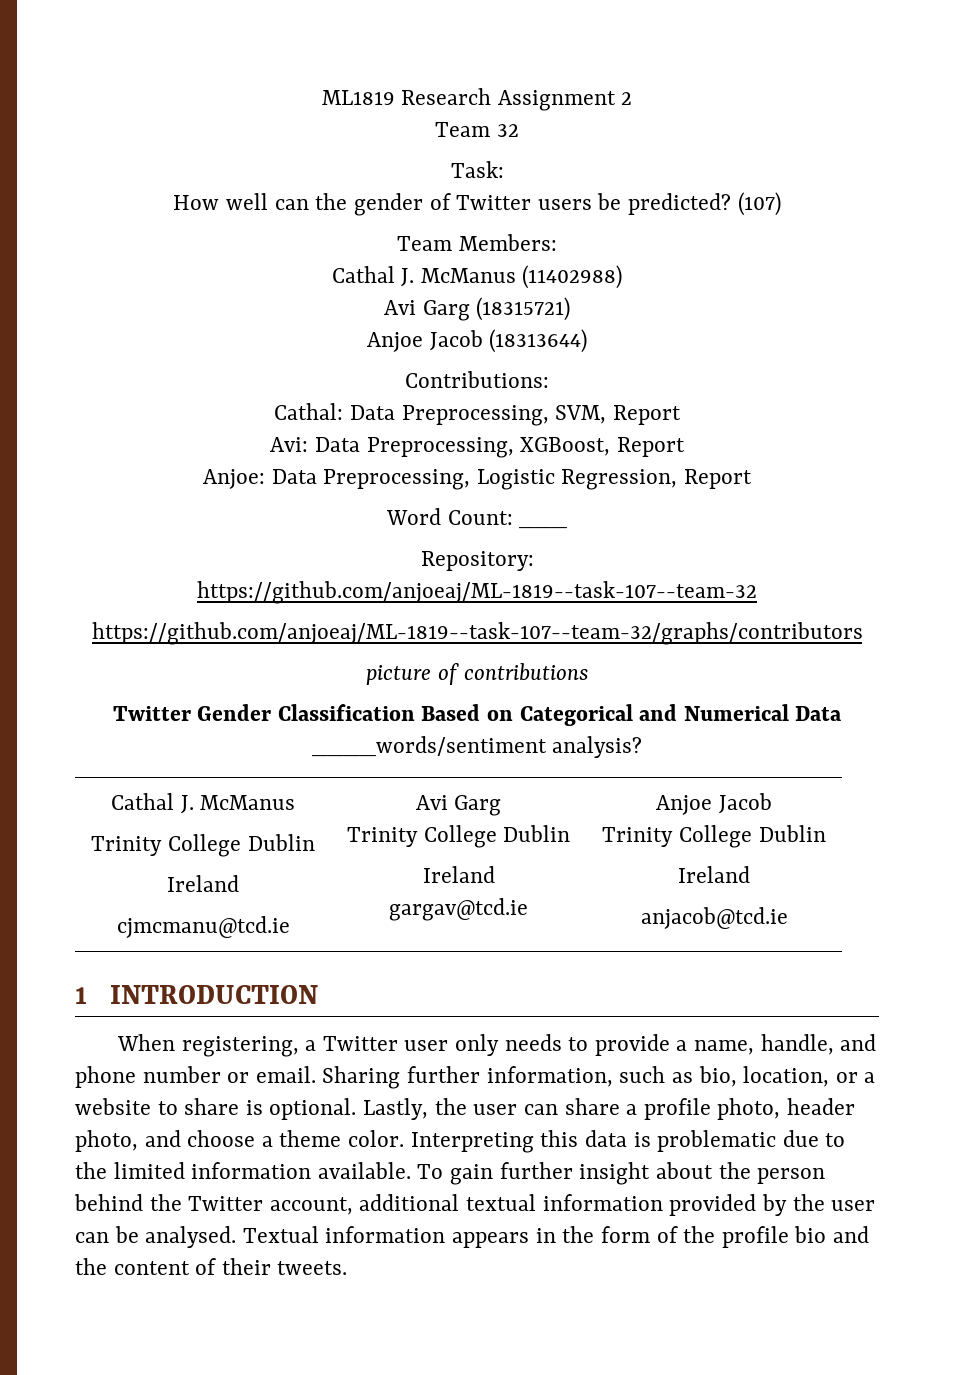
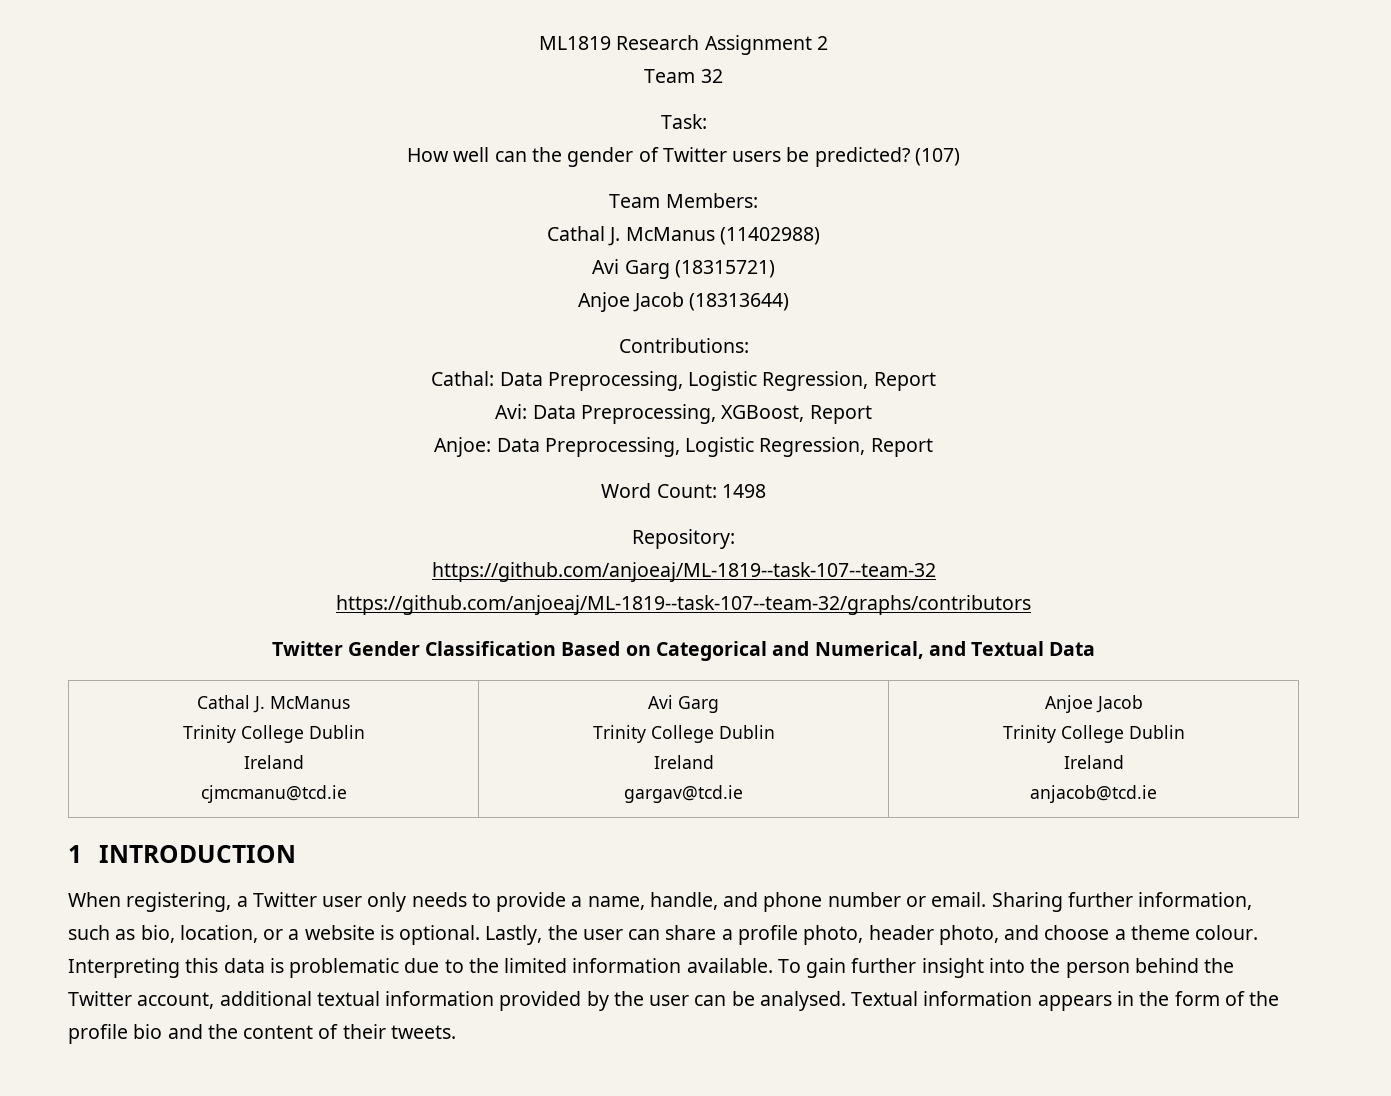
- Cathal: Data Preprocessing, SVM, Report
+ Cathal: Data Preprocessing, Logistic Regression, Report
- Word Count: ___
+ Word Count: 1498
- picture of contributions
- Twitter Gender Classification Based on Categorical and Numerical Data ____words/sentiment analysis?
+ Twitter Gender Classification Based on Categorical and Numerical, and Textual Data
- Sharing further information, such as bio, location, or a website to share is optional.
+ Sharing further information, such as bio, location, or a website is optional.
- Lastly, the user can share a profile photo, header photo, and choose a theme color.
+ Lastly, the user can share a profile photo, header photo, and choose a theme colour.
- To gain further insight about the person behind the Twitter account, additional textual information provided by the user can be analysed.
+ To gain further insight into the person behind the Twitter account, additional textual information provided by the user can be analysed.

